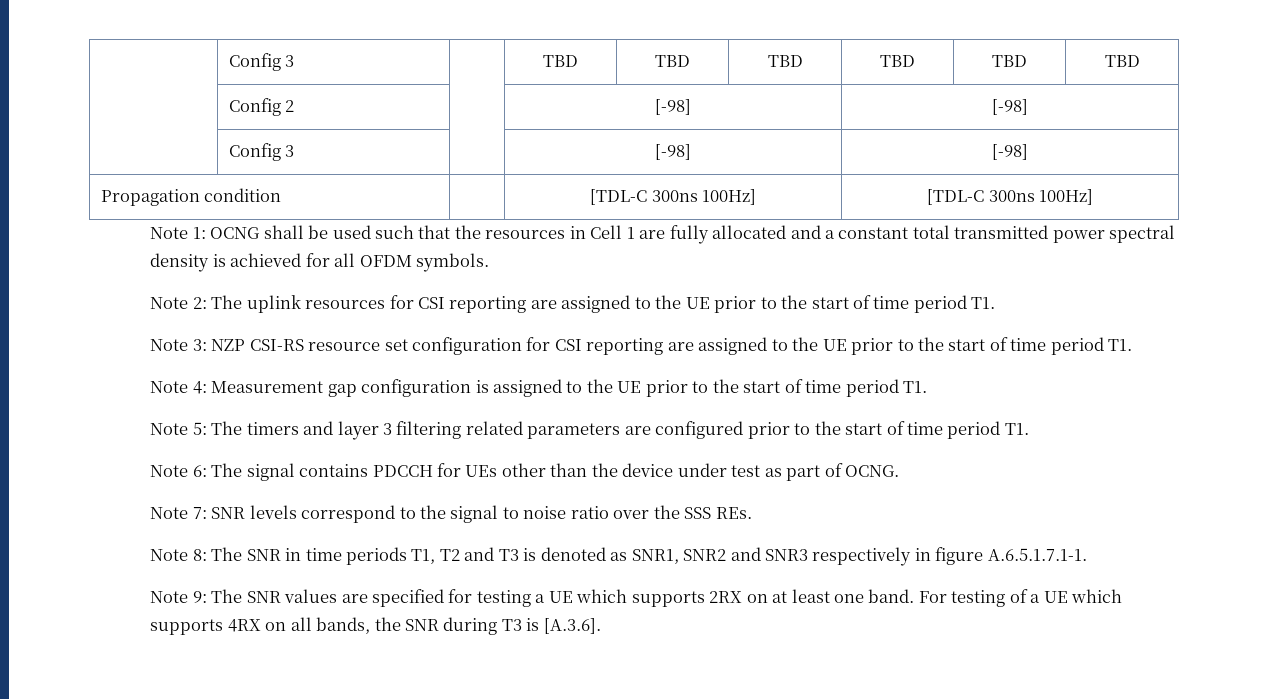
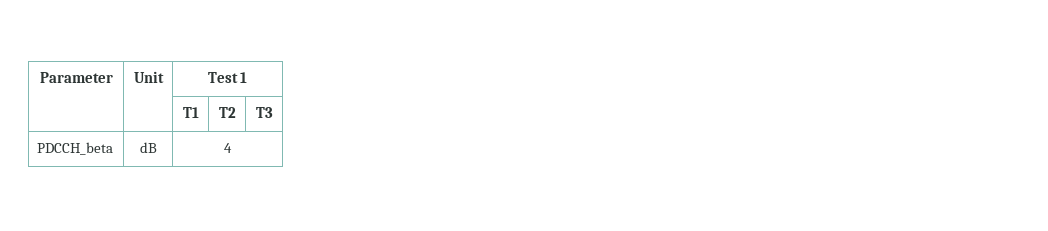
- | Config 3 | | TBD | TBD | TBD | TBD | TBD | TBD
- | Config 2 | | [-98] | [-98]
- | Config 3 | | [-98] | [-98]
- Propagation condition | | [TDL-C 300ns 100Hz] | [TDL-C 300ns 100Hz]
- Note 1: OCNG shall be used such that the resources in Cell 1 are fully allocated and a constant total transmitted power spectral density is achieved for all OFDM symbols.
- Note 2: The uplink resources for CSI reporting are assigned to the UE prior to the start of time period T1.
- Note 3: NZP CSI-RS resource set configuration for CSI reporting are assigned to the UE prior to the start of time period T1.
- Note 4: Measurement gap configuration is assigned to the UE prior to the start of time period T1.
- Note 5: The timers and layer 3 filtering related parameters are configured prior to the start of time period T1.
- Note 6: The signal contains PDCCH for UEs other than the device under test as part of OCNG.
- Note 7: SNR levels correspond to the signal to noise ratio over the SSS REs.
- Note 8: The SNR in time periods T1, T2 and T3 is denoted as SNR1, SNR2 and SNR3 respectively in figure A.6.5.1.7.1-1.
- Note 9: The SNR values are specified for testing a UE which supports 2RX on at least one band. For testing of a UE which supports 4RX on all bands, the SNR during T3 is [A.3.6].
+ Parameter | Unit | Test 1
+ | | T1 | T2 | T3
+ PDCCH_beta | dB | 4

